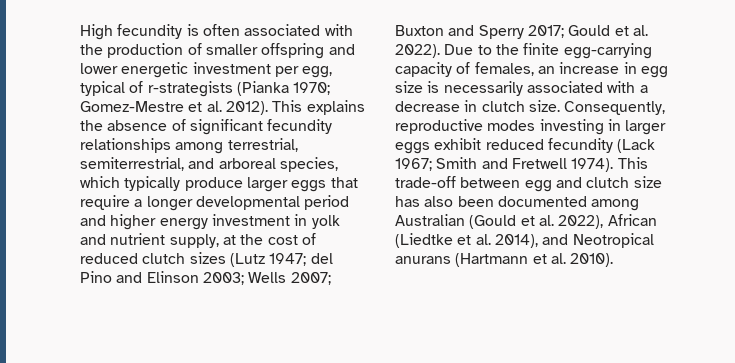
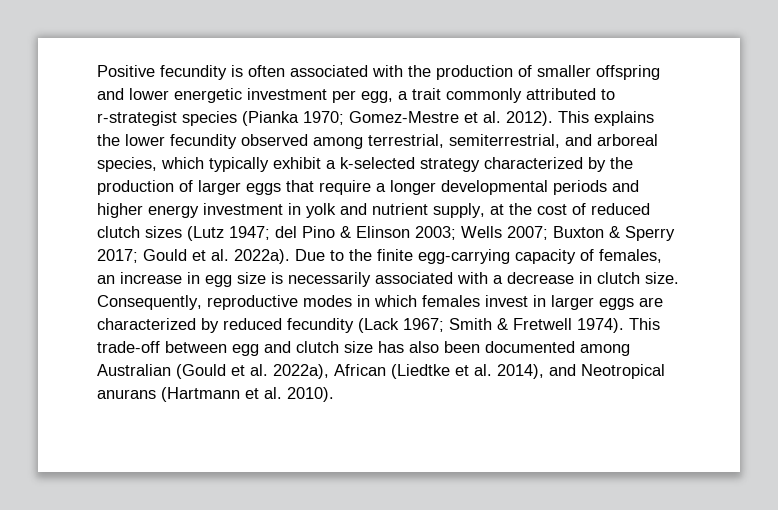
- High fecundity is often associated with the production of smaller offspring and lower energetic investment per egg, typical of r-strategists (Pianka 1970; Gomez-Mestre et al. 2012).
+ Positive fecundity is often associated with the production of smaller offspring and lower energetic investment per egg, a trait commonly attributed to r-strategist species (Pianka 1970; Gomez-Mestre et al. 2012).
- This explains the absence of significant fecundity relationships among terrestrial, semiterrestrial, and arboreal species, which typically produce larger eggs that require a longer developmental period and higher energy investment in yolk and nutrient supply, at the cost of reduced clutch sizes (Lutz 1947; del Pino and Elinson 2003; Wells 2007; Buxton and Sperry 2017; Gould et al. 2022).
+ This explains the lower fecundity observed among terrestrial, semiterrestrial, and arboreal species, which typically exhibit a k-selected strategy characterized by the production of larger eggs that require a longer developmental periods and higher energy investment in yolk and nutrient supply, at the cost of reduced clutch sizes (Lutz 1947; del Pino & Elinson 2003; Wells 2007; Buxton & Sperry 2017; Gould et al. 2022a).
- Consequently, reproductive modes investing in larger eggs exhibit reduced fecundity (Lack 1967; Smith and Fretwell 1974).
+ Consequently, reproductive modes in which females invest in larger eggs are characterized by reduced fecundity (Lack 1967; Smith & Fretwell 1974).
- This trade-off between egg and clutch size has also been documented among Australian (Gould et al. 2022), African (Liedtke et al. 2014), and Neotropical anurans (Hartmann et al. 2010).
+ This trade-off between egg and clutch size has also been documented among Australian (Gould et al. 2022a), African (Liedtke et al. 2014), and Neotropical anurans (Hartmann et al. 2010).

